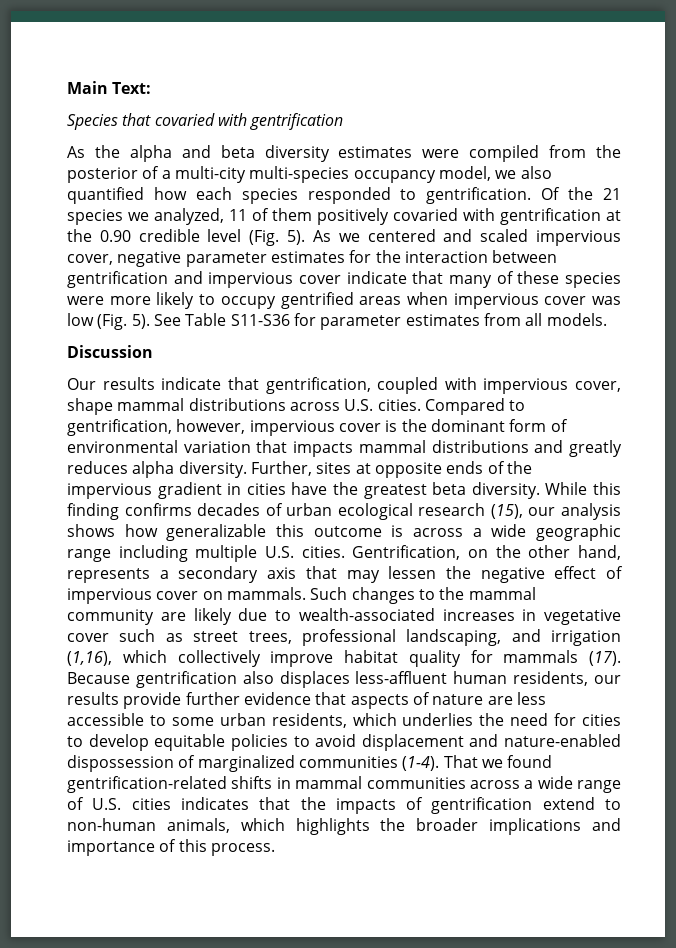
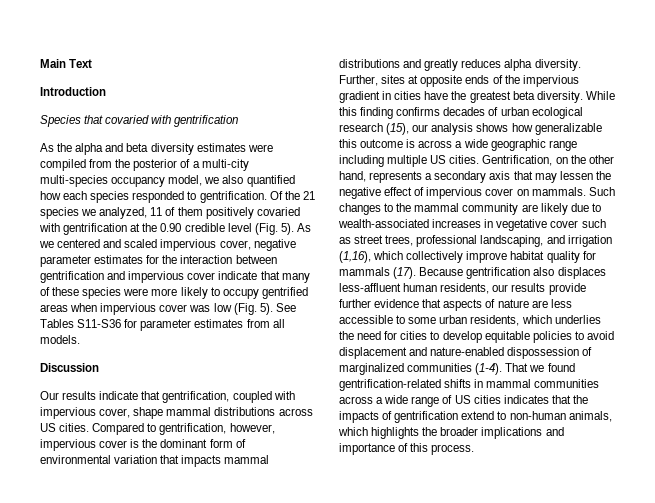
- Main Text:
+ Main Text
+ Introduction
- See Table S11-S36 for parameter estimates from all models.
+ See Tables S11-S36 for parameter estimates from all models.
- Our results indicate that gentrification, coupled with impervious cover, shape mammal distributions across U.S. cities.
+ Our results indicate that gentrification, coupled with impervious cover, shape mammal distributions across US cities.
- While this finding confirms decades of urban ecological research (15), our analysis shows how generalizable this outcome is across a wide geographic range including multiple U.S. cities.
+ While this finding confirms decades of urban ecological research (15), our analysis shows how generalizable this outcome is across a wide geographic range including multiple US cities.
- That we found gentrification-related shifts in mammal communities across a wide range of U.S. cities indicates that the impacts of gentrification extend to non-human animals, which highlights the broader implications and importance of this process.
+ That we found gentrification-related shifts in mammal communities across a wide range of US cities indicates that the impacts of gentrification extend to non-human animals, which highlights the broader implications and importance of this process.

